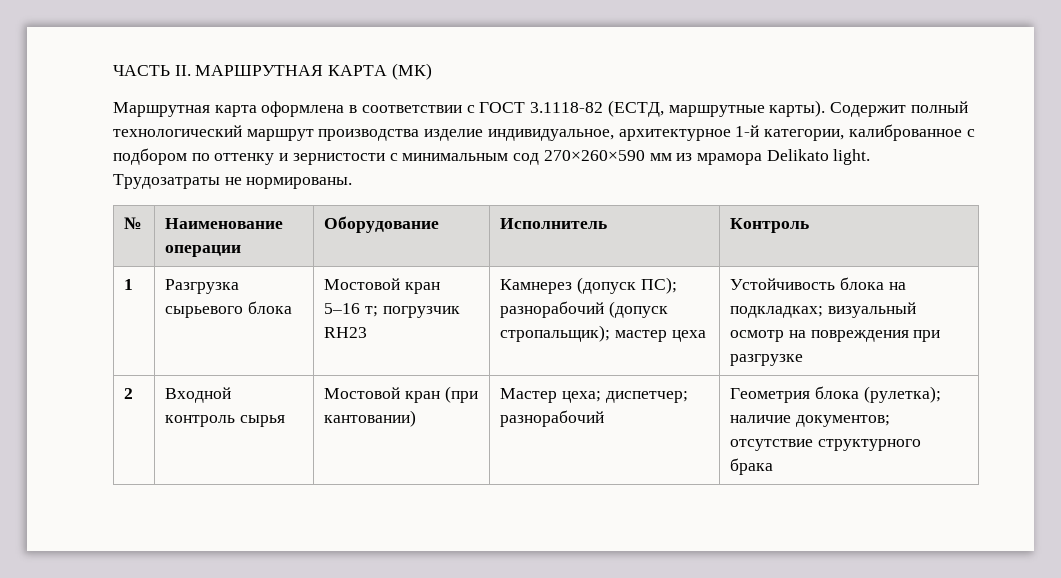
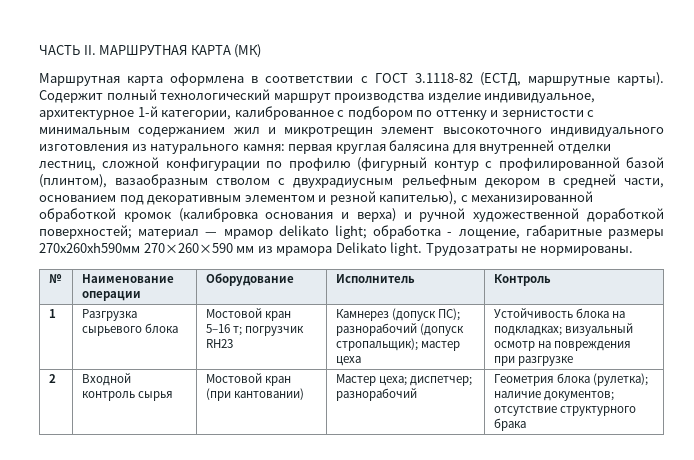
- Содержит полный технологический маршрут производства изделие индивидуальное, архитектурное 1-й категории, калиброванное с подбором по оттенку и зернистости с минимальным сод 270×260×590 мм из мрамора Delikato light.
+ Содержит полный технологический маршрут производства изделие индивидуальное, архитектурное 1-й категории, калиброванное с подбором по оттенку и зернистости с минимальным содержанием жил и микротрещин элемент высокоточного индивидуального изготовления из натурального камня: первая круглая балясина для внутренней отделки лестниц, сложной конфигурации по профилю (фигурный контур с профилированной базой (плинтом), вазаобразным стволом с двухрадиусным рельефным декором в средней части, основанием под декоративным элементом и резной капителью), с механизированной обработкой кромок (калибровка основания и верха) и ручной художественной доработкой поверхностей; материал — мрамор delikato light; обработка - лощение, габаритные размеры 270х260хh590мм 270×260×590 мм из мрамора Delikato light.

